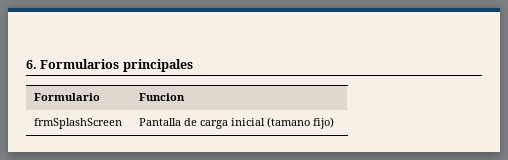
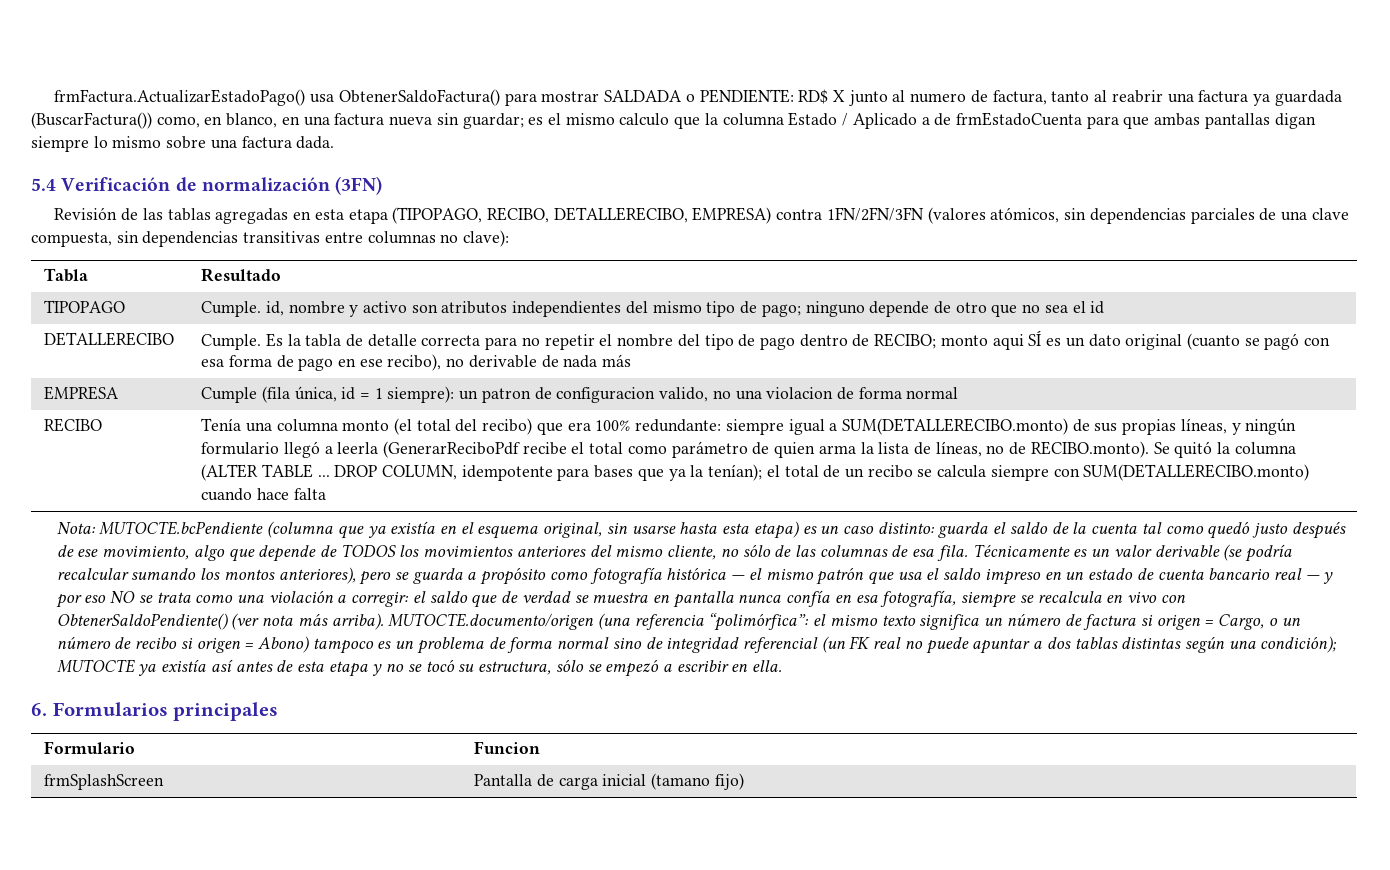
+ frmFactura.ActualizarEstadoPago() usa ObtenerSaldoFactura() para mostrar SALDADA o PENDIENTE: RD$ X junto al numero de factura, tanto al reabrir una factura ya guardada (BuscarFactura()) como, en blanco, en una factura nueva sin guardar; es el mismo calculo que la columna Estado / Aplicado a de frmEstadoCuenta para que ambas pantallas digan siempre lo mismo sobre una factura dada.
+ 5.4 Verificación de normalización (3FN)
+ Revisión de las tablas agregadas en esta etapa (TIPOPAGO, RECIBO, DETALLERECIBO, EMPRESA) contra 1FN/2FN/3FN (valores atómicos, sin dependencias parciales de una clave compuesta, sin dependencias transitivas entre columnas no clave):
+ Tabla | Resultado
+ TIPOPAGO | Cumple. id, nombre y activo son atributos independientes del mismo tipo de pago; ninguno depende de otro que no sea el id
+ DETALLERECIBO | Cumple. Es la tabla de detalle correcta para no repetir el nombre del tipo de pago dentro de RECIBO; monto aqui SÍ es un dato original (cuanto se pagó con esa forma de pago en ese recibo), no derivable de nada más
+ EMPRESA | Cumple (fila única, id = 1 siempre): un patron de configuracion valido, no una violacion de forma normal
+ RECIBO | Tenía una columna monto (el total del recibo) que era 100% redundante: siempre igual a SUM(DETALLERECIBO.monto) de sus propias líneas, y ningún formulario llegó a leerla (GenerarReciboPdf recibe el total como parámetro de quien arma la lista de líneas, no de RECIBO.monto). Se quitó la columna (ALTER TABLE ... DROP COLUMN, idempotente para bases que ya la tenían); el total de un recibo se calcula siempre con SUM(DETALLERECIBO.monto) cuando hace falta
+ Nota: MUTOCTE.bcPendiente (columna que ya existía en el esquema original, sin usarse hasta esta etapa) es un caso distinto: guarda el saldo de la cuenta tal como quedó justo después de ese movimiento, algo que depende de TODOS los movimientos anteriores del mismo cliente, no sólo de las columnas de esa fila. Técnicamente es un valor derivable (se podría recalcular sumando los montos anteriores), pero se guarda a propósito como fotografía histórica — el mismo patrón que usa el saldo impreso en un estado de cuenta bancario real — y por eso NO se trata como una violación a corregir: el saldo que de verdad se muestra en pantalla nunca confía en esa fotografía, siempre se recalcula en vivo con ObtenerSaldoPendiente() (ver nota más arriba). MUTOCTE.documento/origen (una referencia “polimórfica”: el mismo texto significa un número de factura si origen = Cargo, o un número de recibo si origen = Abono) tampoco es un problema de forma normal sino de integridad referencial (un FK real no puede apuntar a dos tablas distintas según una condición); MUTOCTE ya existía así antes de esta etapa y no se tocó su estructura, sólo se empezó a escribir en ella.

